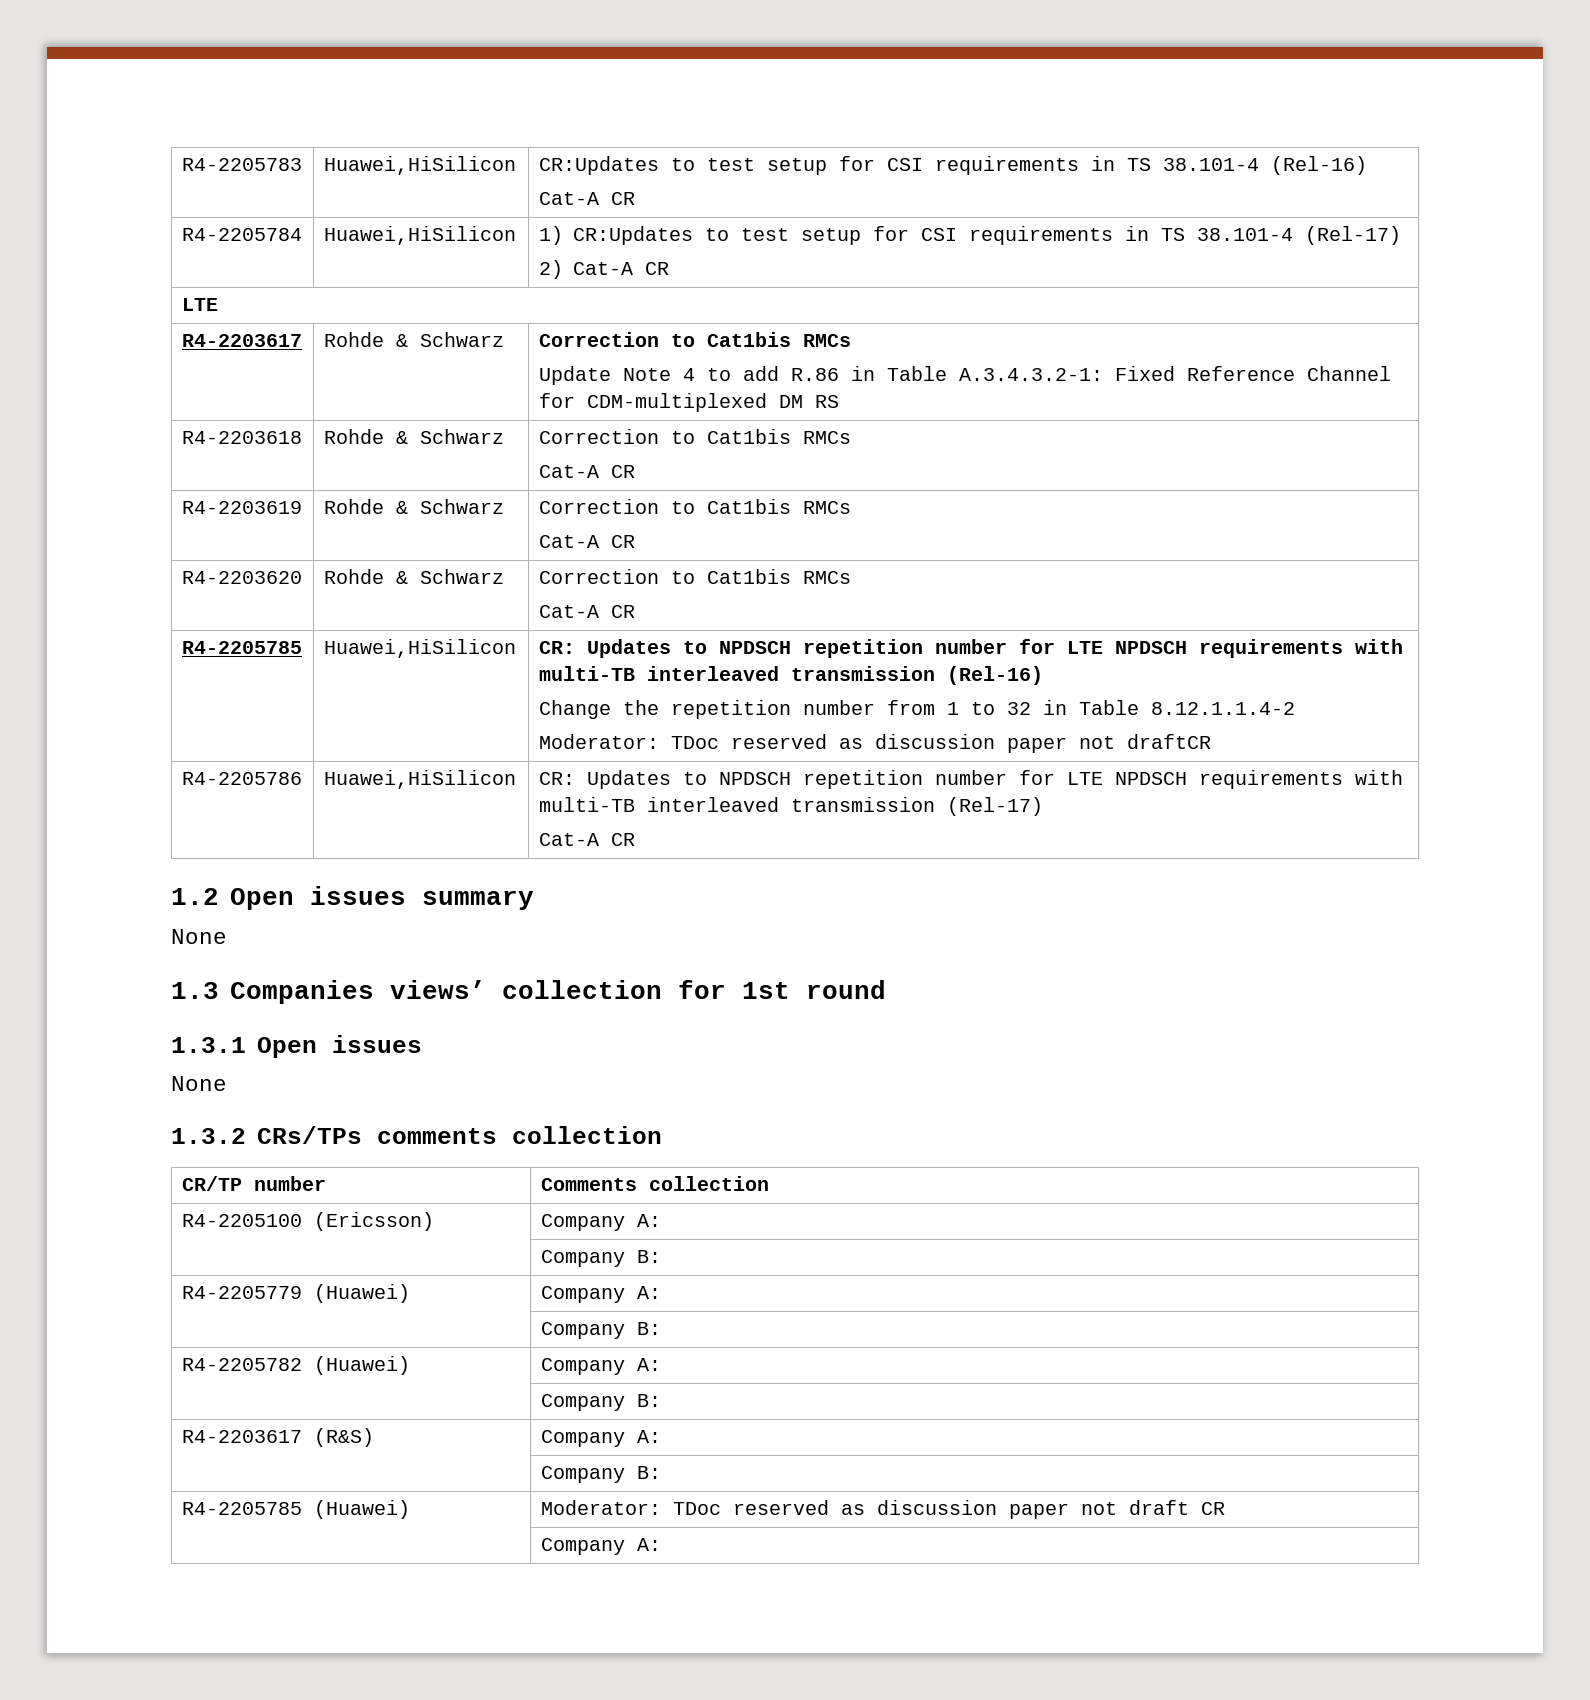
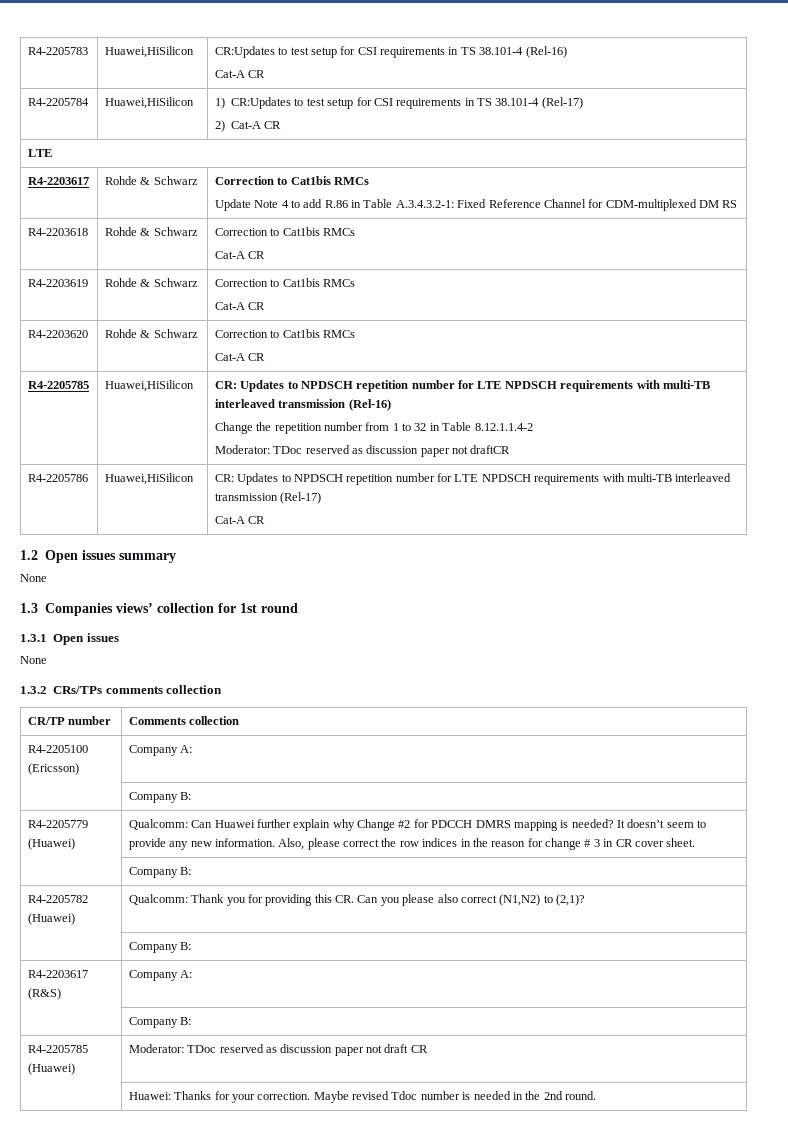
- R4-2205779 (Huawei) | Company A:
+ R4-2205779 (Huawei) | Qualcomm: Can Huawei further explain why Change #2 for PDCCH DMRS mapping is needed? It doesn’t seem to provide any new information. Also, please correct the row indices in the reason for change # 3 in CR cover sheet.
  | Company B:
- R4-2205782 (Huawei) | Company A:
+ R4-2205782 (Huawei) | Qualcomm: Thank you for providing this CR. Can you please also correct (N1,N2) to (2,1)?
  R4-2205785 (Huawei) | Moderator: TDoc reserved as discussion paper not draft CR
- | Company A:
+ | Huawei: Thanks for your correction. Maybe revised Tdoc number is needed in the 2nd round.

